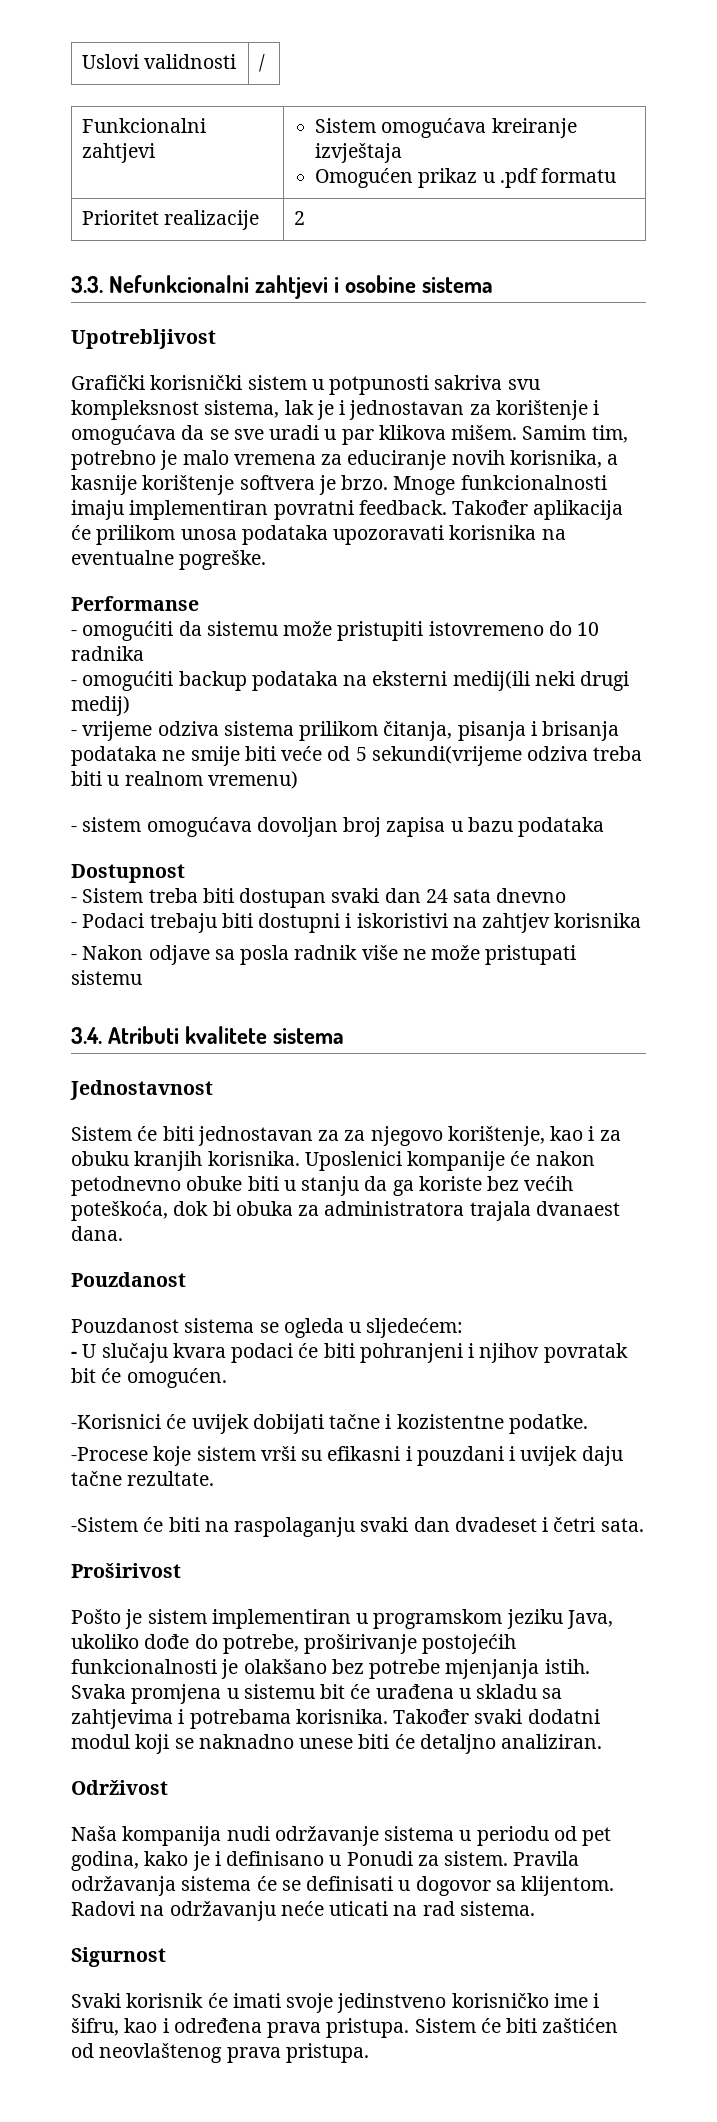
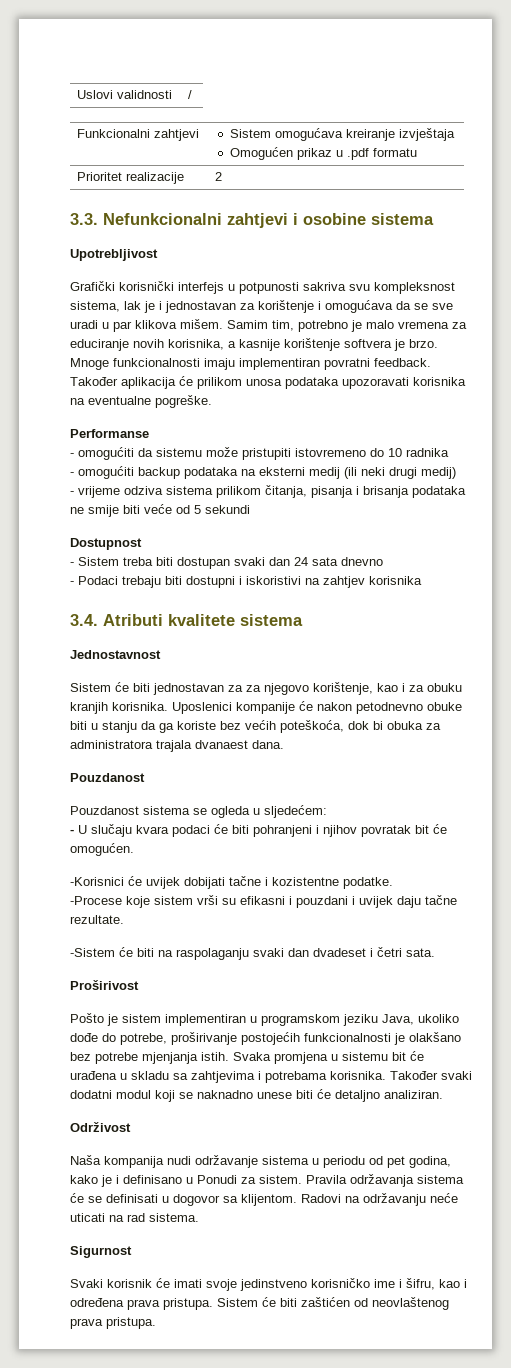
- Grafički korisnički sistem u potpunosti sakriva svu kompleksnost sistema, lak je i jednostavan za korištenje i omogućava da se sve uradi u par klikova mišem.
+ Grafički korisnički interfejs u potpunosti sakriva svu kompleksnost sistema, lak je i jednostavan za korištenje i omogućava da se sve uradi u par klikova mišem.
- - omogućiti backup podataka na eksterni medij(ili neki drugi medij)
+ - omogućiti backup podataka na eksterni medij (ili neki drugi medij)
- - vrijeme odziva sistema prilikom čitanja, pisanja i brisanja podataka ne smije biti veće od 5 sekundi(vrijeme odziva treba biti u realnom vremenu)
- - sistem omogućava dovoljan broj zapisa u bazu podataka
+ - vrijeme odziva sistema prilikom čitanja, pisanja i brisanja podataka ne smije biti veće od 5 sekundi
- - Nakon odjave sa posla radnik više ne može pristupati sistemu

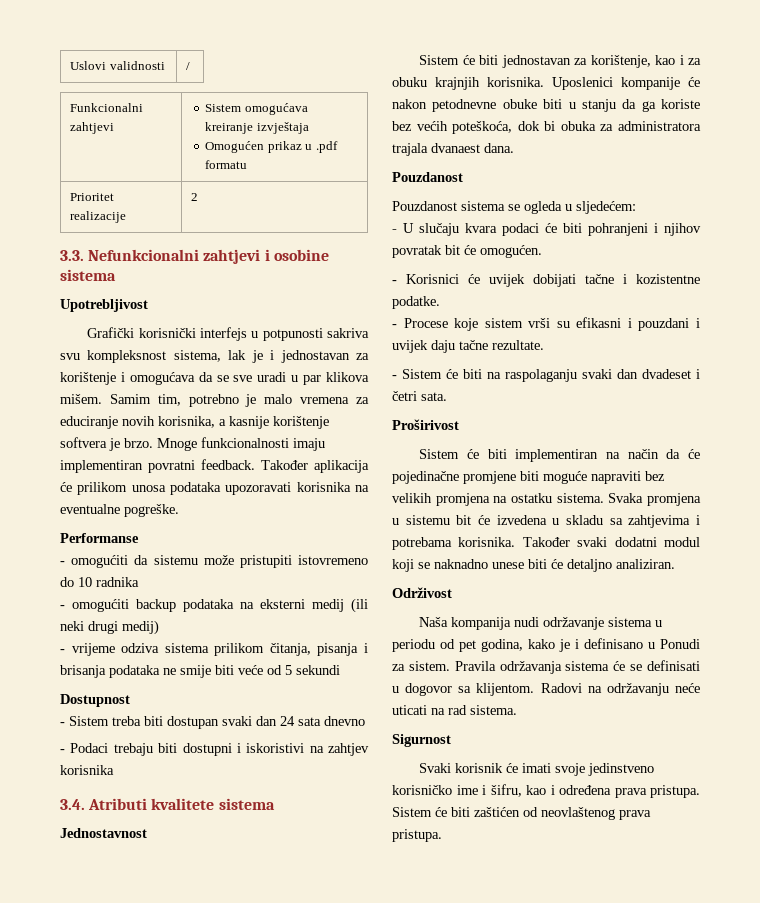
- Sistem će biti jednostavan za za njegovo korištenje, kao i za obuku kranjih korisnika.
+ Sistem će biti jednostavan za korištenje, kao i za obuku krajnjih korisnika.
- Uposlenici kompanije će nakon petodnevno obuke biti u stanju da ga koriste bez većih poteškoća, dok bi obuka za administratora trajala dvanaest dana.
+ Uposlenici kompanije će nakon petodnevne obuke biti u stanju da ga koriste bez većih poteškoća, dok bi obuka za administratora trajala dvanaest dana.
- -Korisnici će uvijek dobijati tačne i kozistentne podatke.
+ - Korisnici će uvijek dobijati tačne i kozistentne podatke.
- -Procese koje sistem vrši su efikasni i pouzdani i uvijek daju tačne rezultate.
+ - Procese koje sistem vrši su efikasni i pouzdani i uvijek daju tačne rezultate.
- -Sistem će biti na raspolaganju svaki dan dvadeset i četri sata.
+ - Sistem će biti na raspolaganju svaki dan dvadeset i četri sata.
- Pošto je sistem implementiran u programskom jeziku Java, ukoliko dođe do potrebe, proširivanje postojećih funkcionalnosti je olakšano bez potrebe mjenjanja istih.
+ Sistem će biti implementiran na način da će pojedinačne promjene biti moguće napraviti bez velikih promjena na ostatku sistema.
- Svaka promjena u sistemu bit će urađena u skladu sa zahtjevima i potrebama korisnika.
+ Svaka promjena u sistemu bit će izvedena u skladu sa zahtjevima i potrebama korisnika.

